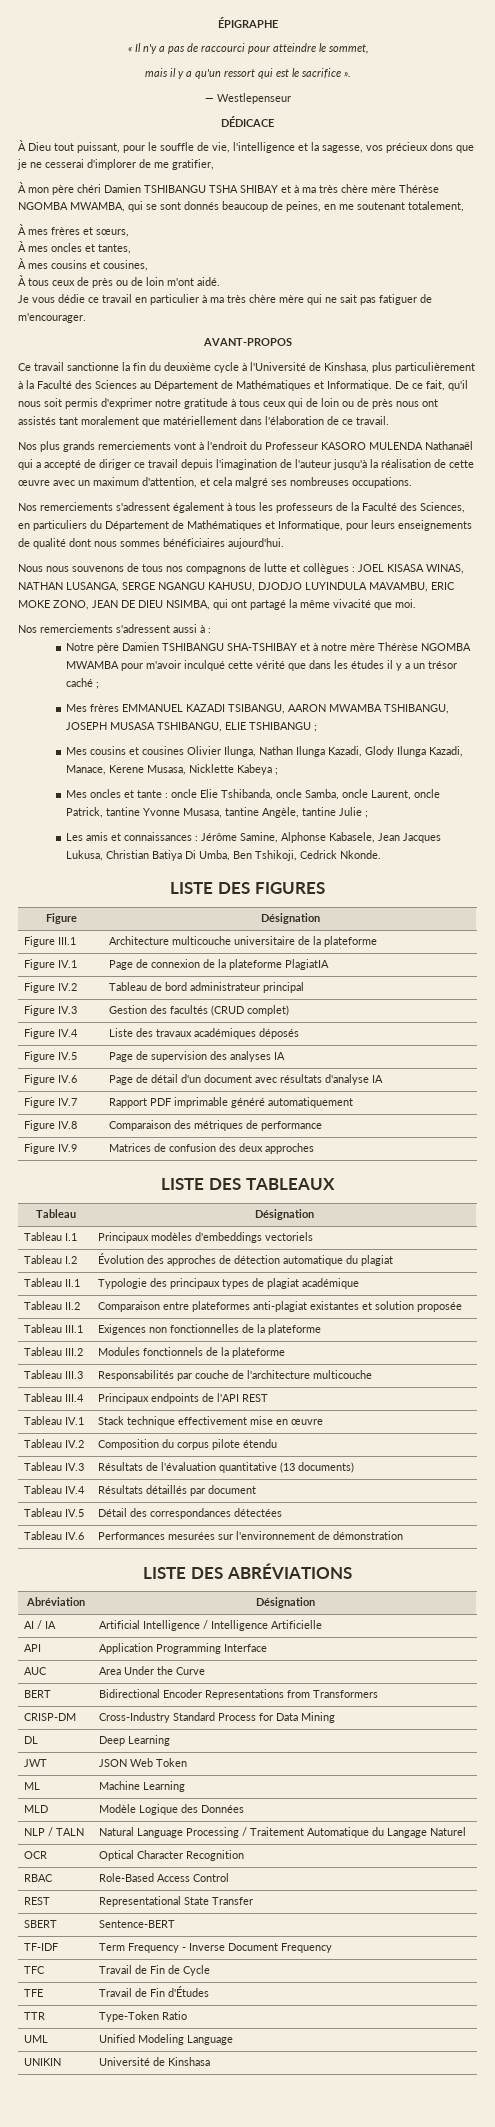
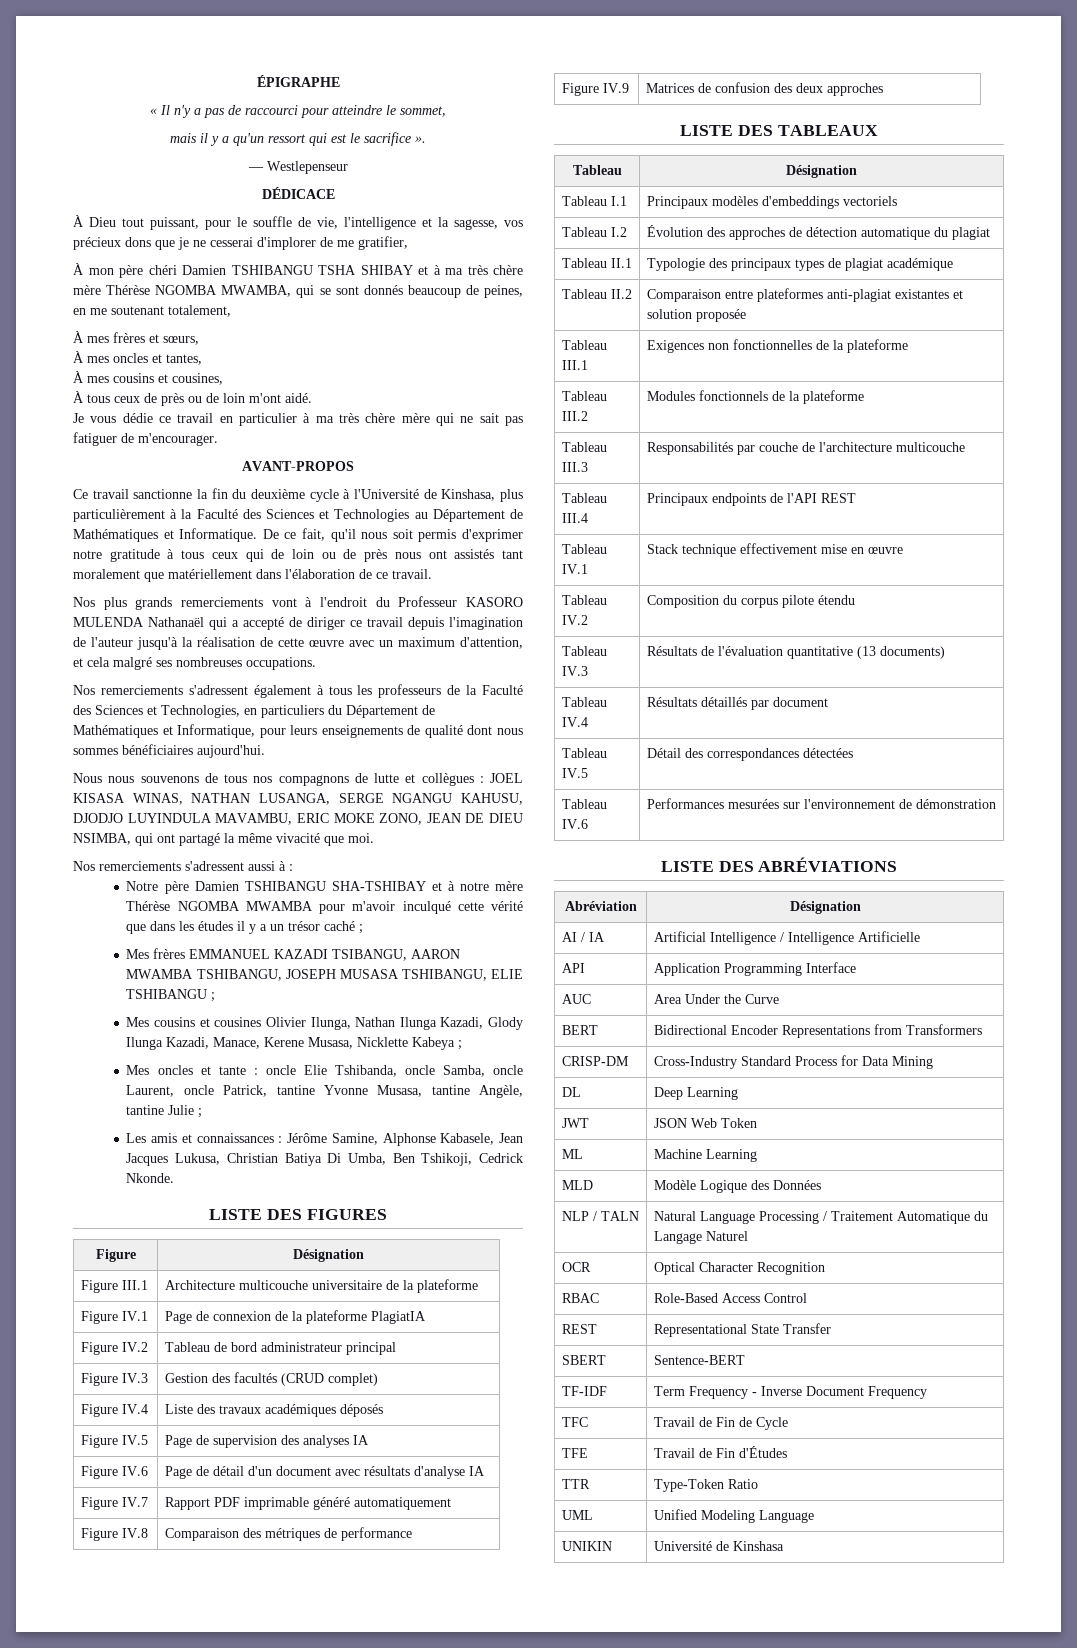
- Ce travail sanctionne la fin du deuxième cycle à l'Université de Kinshasa, plus particulièrement à la Faculté des Sciences au Département de Mathématiques et Informatique.
+ Ce travail sanctionne la fin du deuxième cycle à l'Université de Kinshasa, plus particulièrement à la Faculté des Sciences et Technologies au Département de Mathématiques et Informatique.
- Nos remerciements s'adressent également à tous les professeurs de la Faculté des Sciences, en particuliers du Département de Mathématiques et Informatique, pour leurs enseignements de qualité dont nous sommes bénéficiaires aujourd'hui.
+ Nos remerciements s'adressent également à tous les professeurs de la Faculté des Sciences et Technologies, en particuliers du Département de Mathématiques et Informatique, pour leurs enseignements de qualité dont nous sommes bénéficiaires aujourd'hui.

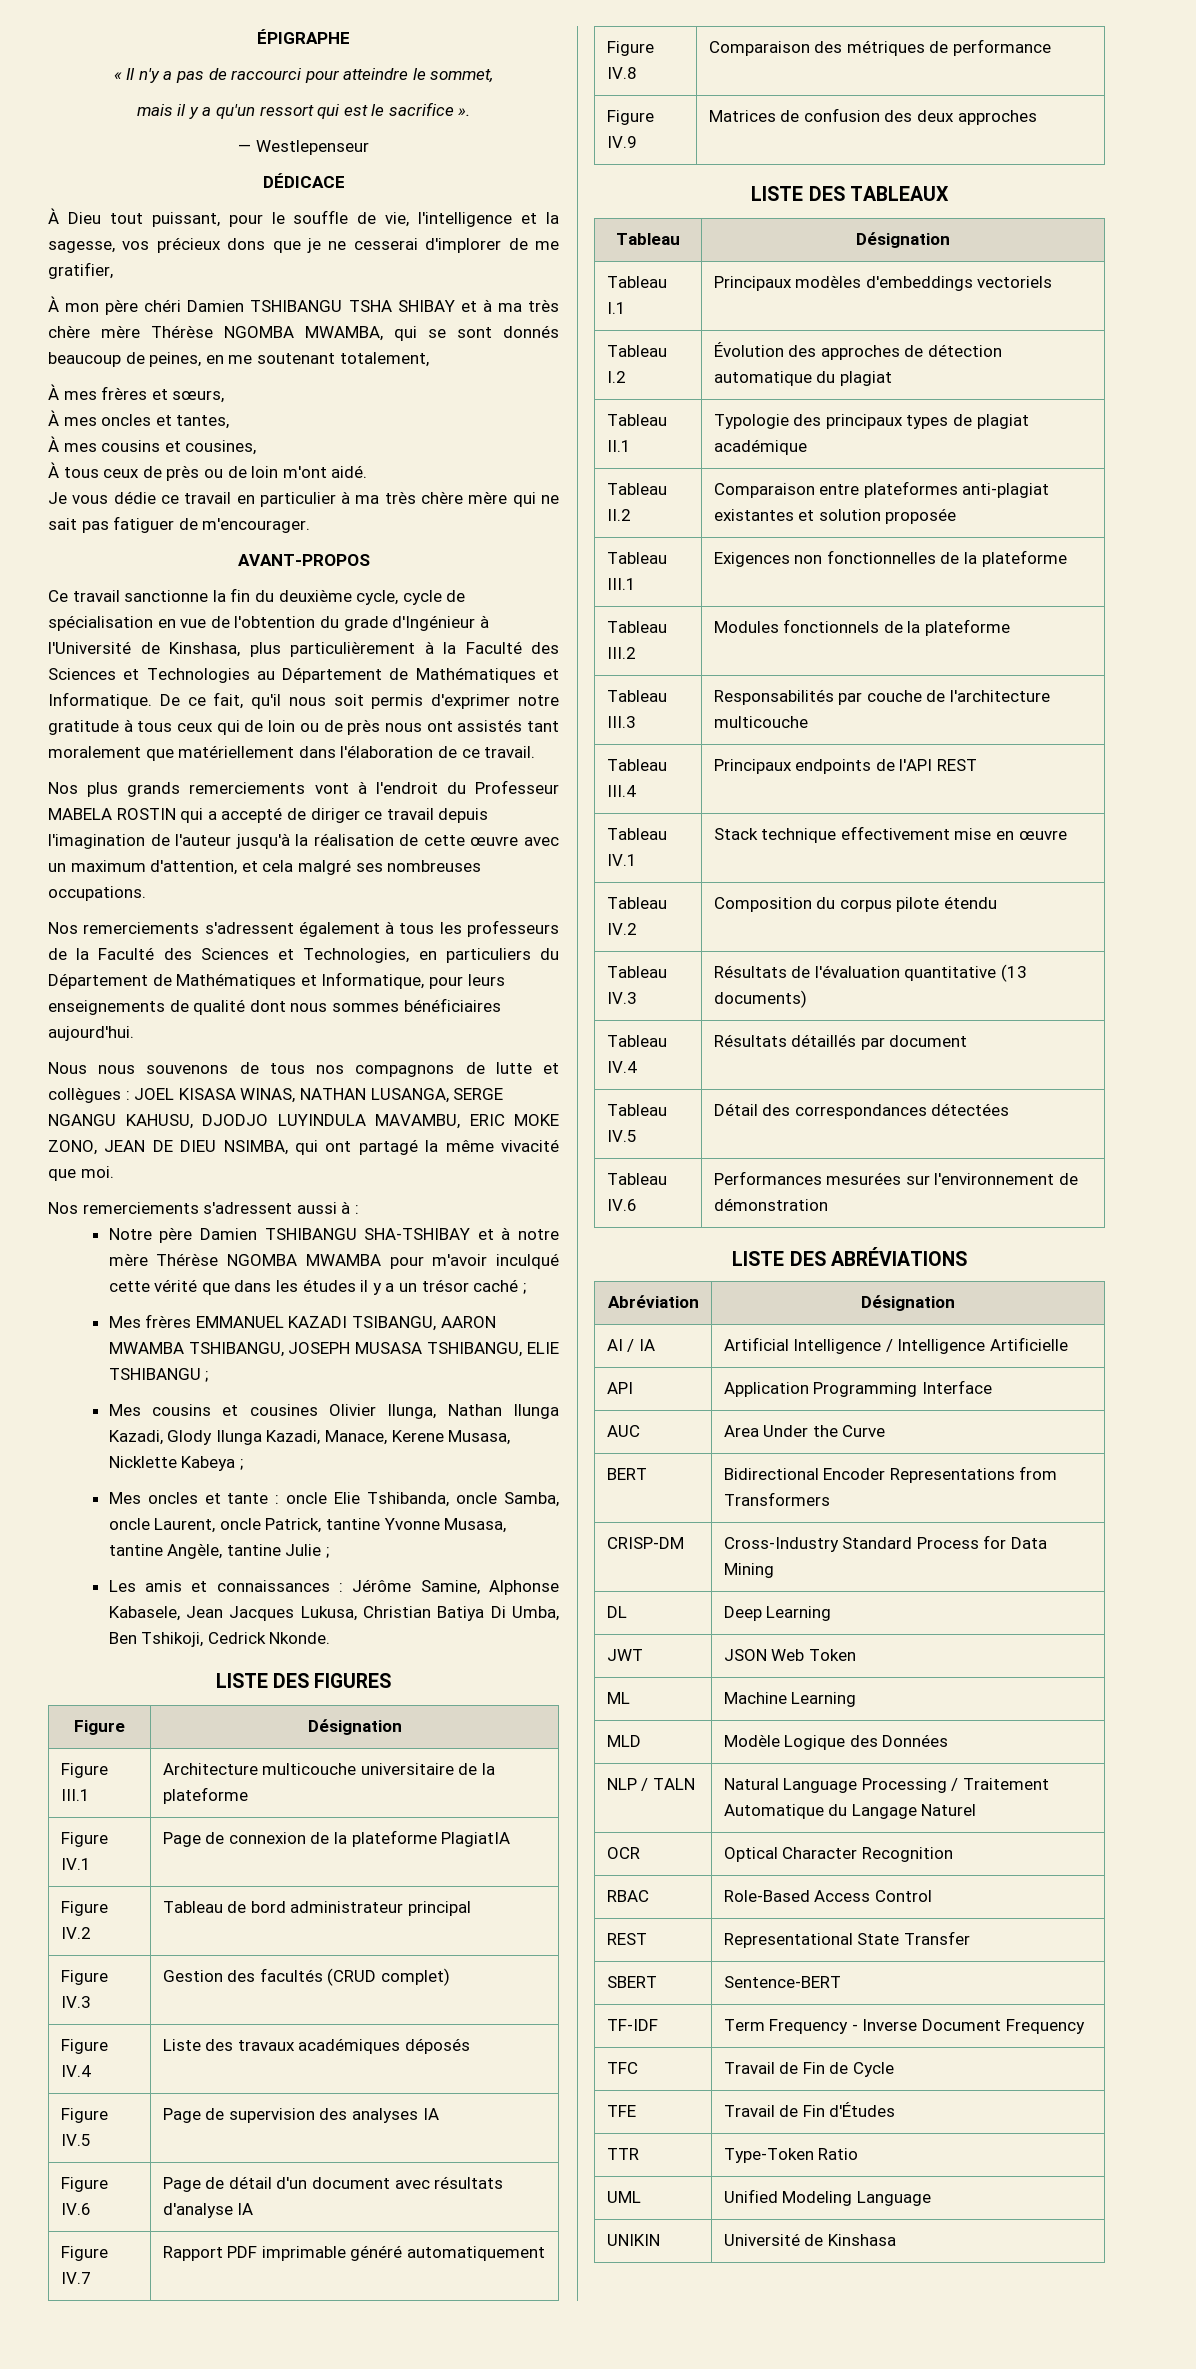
- Ce travail sanctionne la fin du deuxième cycle à l'Université de Kinshasa, plus particulièrement à la Faculté des Sciences et Technologies au Département de Mathématiques et Informatique.
+ Ce travail sanctionne la fin du deuxième cycle, cycle de spécialisation en vue de l'obtention du grade d'Ingénieur à l'Université de Kinshasa, plus particulièrement à la Faculté des Sciences et Technologies au Département de Mathématiques et Informatique.
- Nos plus grands remerciements vont à l'endroit du Professeur KASORO MULENDA Nathanaël qui a accepté de diriger ce travail depuis l'imagination de l'auteur jusqu'à la réalisation de cette œuvre avec un maximum d'attention, et cela malgré ses nombreuses occupations.
+ Nos plus grands remerciements vont à l'endroit du Professeur MABELA ROSTIN qui a accepté de diriger ce travail depuis l'imagination de l'auteur jusqu'à la réalisation de cette œuvre avec un maximum d'attention, et cela malgré ses nombreuses occupations.

